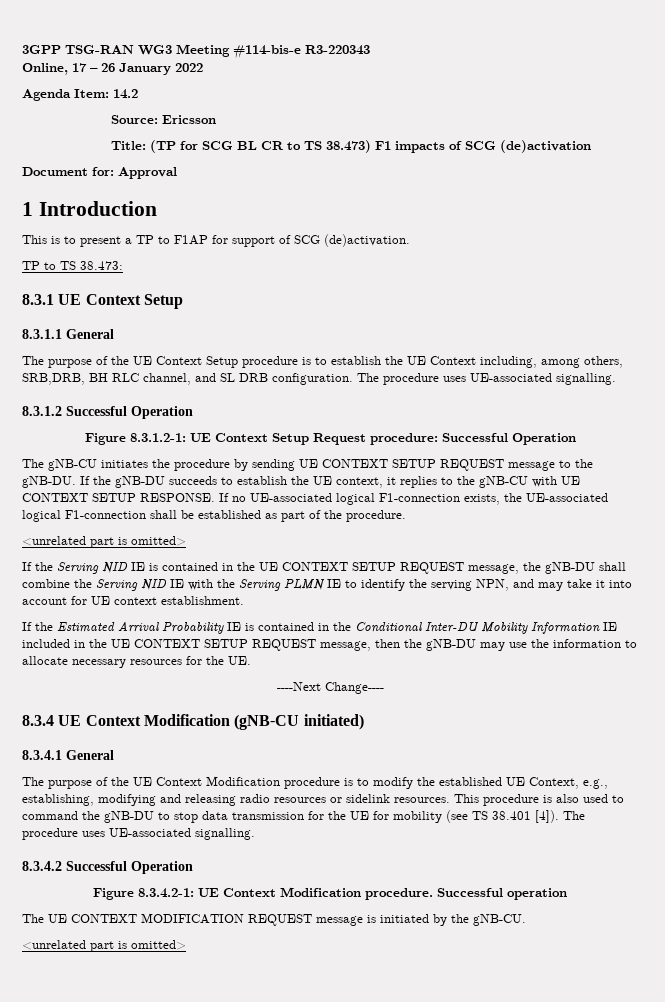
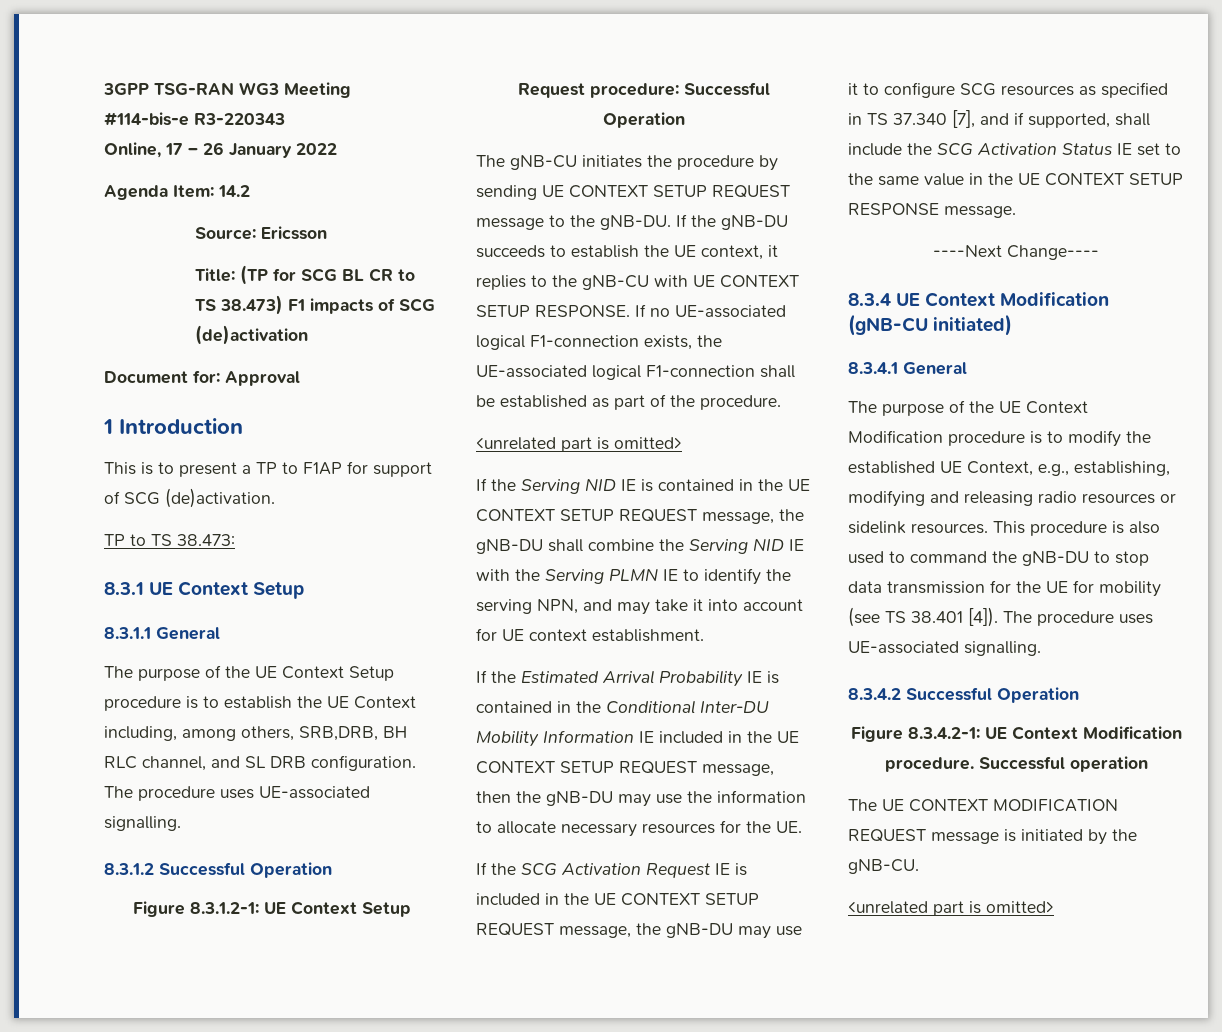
+ If the SCG Activation Request IE is included in the UE CONTEXT SETUP REQUEST message, the gNB-DU may use it to configure SCG resources as specified in TS 37.340 [7], and if supported, shall include the SCG Activation Status IE set to the same value in the UE CONTEXT SETUP RESPONSE message.

